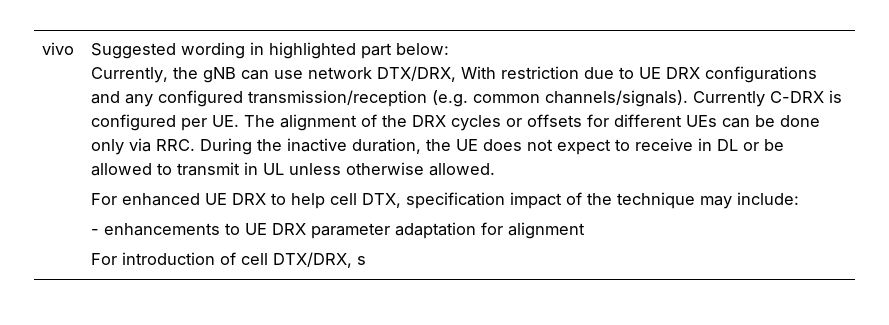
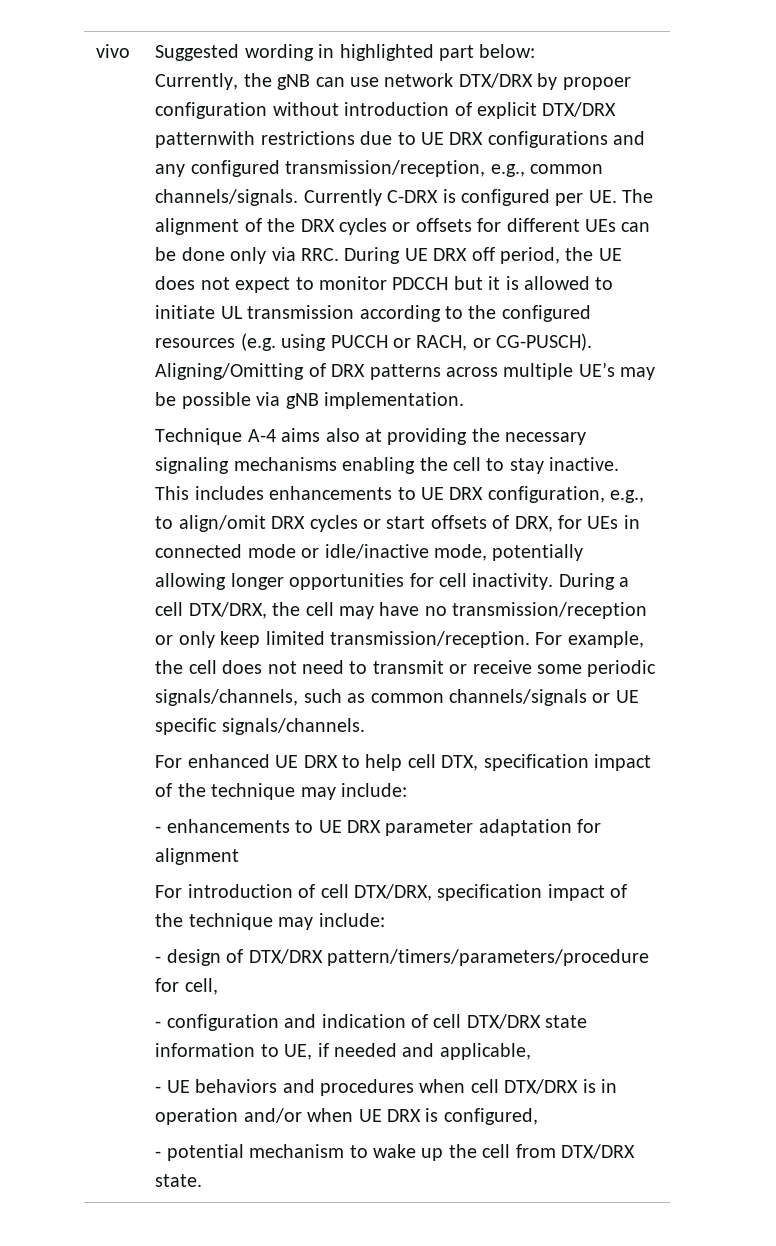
- Currently, the gNB can use network DTX/DRX, With restriction due to UE DRX configurations and any configured transmission/reception (e.g. common channels/signals).
+ Currently, the gNB can use network DTX/DRX by propoer configuration without introduction of explicit DTX/DRX patternwith restrictions due to UE DRX configurations and any configured transmission/reception, e.g., common channels/signals.
- Currently C-DRX is configured per UE. The alignment of the DRX cycles or offsets for different UEs can be done only via RRC. During the inactive duration, the UE does not expect to receive in DL or be allowed to transmit in UL unless otherwise allowed.
+ Currently C-DRX is configured per UE. The alignment of the DRX cycles or offsets for different UEs can be done only via RRC. During UE DRX off period, the UE does not expect to monitor PDCCH but it is allowed to initiate UL transmission according to the configured resources (e.g. using PUCCH or RACH, or CG-PUSCH). Aligning/Omitting of DRX patterns across multiple UE’s may be possible via gNB implementation.
+ Technique A-4 aims also at providing the necessary signaling mechanisms enabling the cell to stay inactive. This includes enhancements to UE DRX configuration, e.g., to align/omit DRX cycles or start offsets of DRX, for UEs in connected mode or idle/inactive mode, potentially allowing longer opportunities for cell inactivity. During a cell DTX/DRX, the cell may have no transmission/reception or only keep limited transmission/reception. For example, the cell does not need to transmit or receive some periodic signals/channels, such as common channels/signals or UE specific signals/channels.
- For introduction of cell DTX/DRX, s
+ For introduction of cell DTX/DRX, specification impact of the technique may include:
+ - design of DTX/DRX pattern/timers/parameters/procedure for cell,
+ - configuration and indication of cell DTX/DRX state information to UE, if needed and applicable,
+ - UE behaviors and procedures when cell DTX/DRX is in operation and/or when UE DRX is configured,
+ - potential mechanism to wake up the cell from DTX/DRX state.

